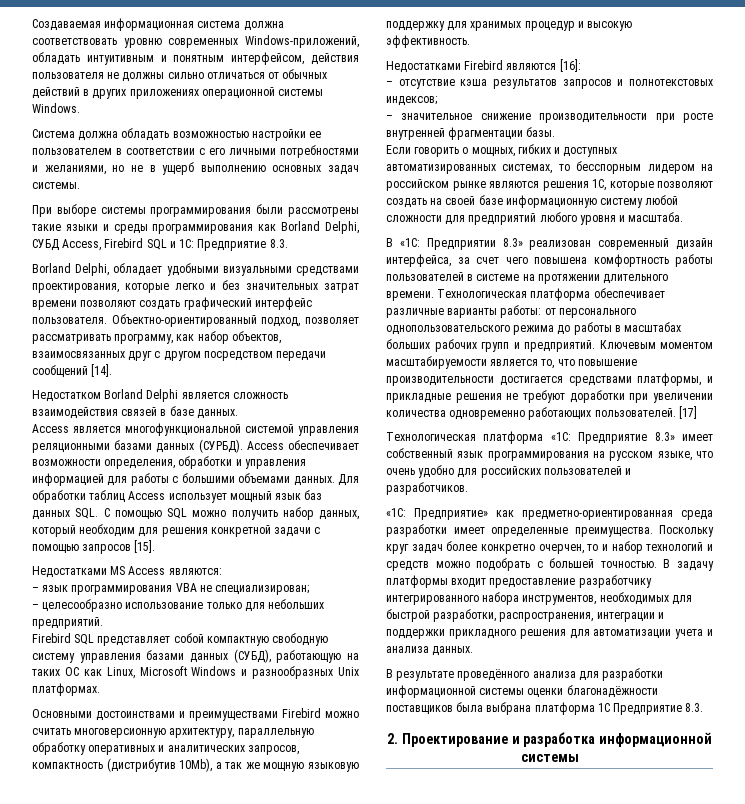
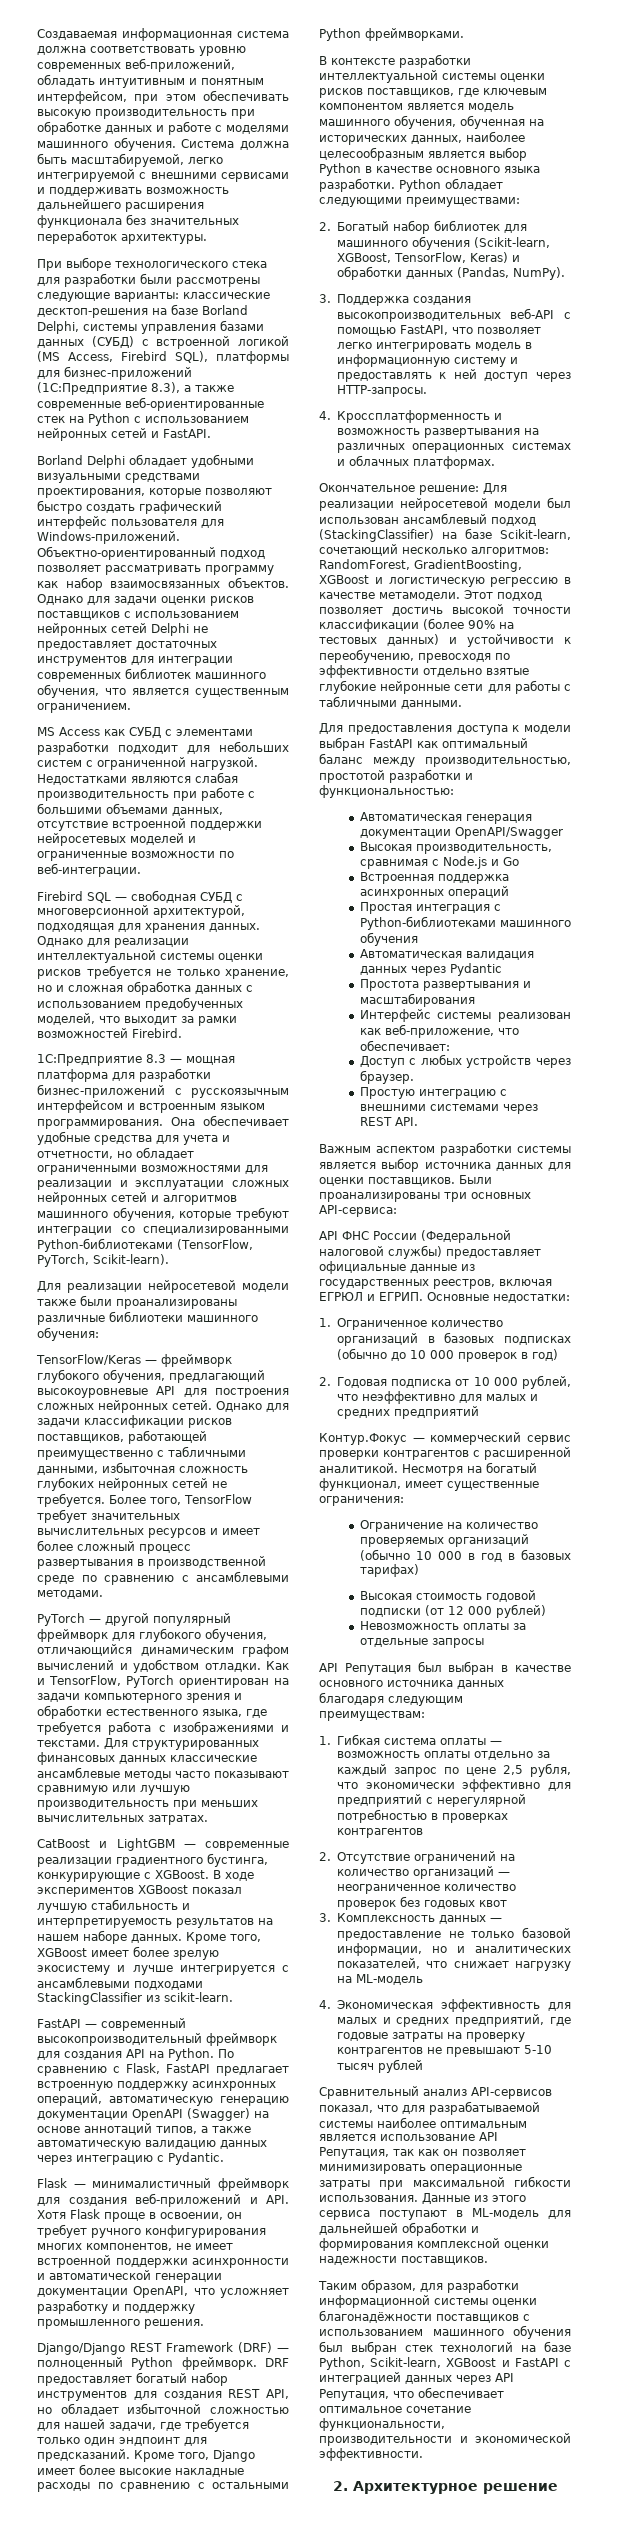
- Создаваемая информационная система должна соответствовать уровню современных Windows-приложений, обладать интуитивным и понятным интерфейсом, действия пользователя не должны сильно отличаться от обычных действий в других приложениях операционной системы Windows.
- Система должна обладать возможностью настройки ее пользователем в соответствии с его личными потребностями и желаниями, но не в ущерб выполнению основных задач системы.
- При выборе системы программирования были рассмотрены такие языки и среды программирования как Borland Delphi, СУБД Access, Firebird SQL и 1С: Предприятие 8.3.
- Borland Delphi, обладает удобными визуальными средствами проектирования, которые легко и без значительных затрат времени позволяют создать графический интерфейс пользователя. Объектно-ориентированный подход, позволяет рассматривать программу, как набор объектов, взаимосвязанных друг с другом посредством передачи сообщений [14].
- Недостатком Borland Delphi является сложность взаимодействия связей в базе данных.
- Access является многофункциональной системой управления реляционными базами данных (СУРБД). Access обеспечивает возможности определения, обработки и управления информацией для работы с большими объемами данных. Для обработки таблиц Access использует мощный язык баз данных SQL. С помощью SQL можно получить набор данных, который необходим для решения конкретной задачи с помощью запросов [15].
- Недостатками МS Ассеss являются:
- – язык программирования VBA не специализирован;
- – целесообразно использование только для небольших предприятий.
- Firebird SQL представляет собой компактную свободную систему управления базами данных (СУБД), работающую на таких ОС как Linux, Microsoft Windows и разнообразных Unix платформах.
- Основными достоинствами и преимуществами Firebird можно считать многоверсионную архитектуру, параллельную обработку оперативных и аналитических запросов, компактность (дистрибутив 10Mb), а так же мощную языковую поддержку для хранимых процедур и высокую эффективность.
- Недостатками Firebird являются [16]:
- – отсутствие кэша результатов запросов и полнотекстовых индексов;
- – значительное снижение производительности при росте внутренней фрагментации базы.
- Если говорить о мощных, гибких и доступных автоматизированных системах, то бесспорным лидером на российском рынке являются решения 1С, которые позволяют создать на своей базе информационную систему любой сложности для предприятий любого уровня и масштаба.
- В «1С: Предприятии 8.3» реализован современный дизайн интерфейса, за счет чего повышена комфортность работы пользователей в системе на протяжении длительного времени. Технологическая платформа обеспечивает различные варианты работы: от персонального однопользовательского режима до работы в масштабах больших рабочих групп и предприятий. Ключевым моментом масштабируемости является то, что повышение производительности достигается средствами платформы, и прикладные решения не требуют доработки при увеличении количества одновременно работающих пользователей. [17]
- Технологическая платформа «1С: Предприятие 8.3» имеет собственный язык программирования на русском языке, что очень удобно для российских пользователей и разработчиков.
- «1С: Предприятие» как предметно-ориентированная среда разработки имеет определенные преимущества. Поскольку круг задач более конкретно очерчен, то и набор технологий и средств можно подобрать с большей точностью. В задачу платформы входит предоставление разработчику интегрированного набора инструментов, необходимых для быстрой разработки, распространения, интеграции и поддержки прикладного решения для автоматизации учета и анализа данных.
- В результате проведённого анализа для разработки информационной системы оценки благонадёжности поставщиков была выбрана платформа 1С Предприятие 8.3.
- 2. Проектирование и разработка информационной системы
+ Создаваемая информационная система должна соответствовать уровню современных веб-приложений, обладать интуитивным и понятным интерфейсом, при этом обеспечивать высокую производительность при обработке данных и работе с моделями машинного обучения. Система должна быть масштабируемой, легко интегрируемой с внешними сервисами и поддерживать возможность дальнейшего расширения функционала без значительных переработок архитектуры.
+ При выборе технологического стека для разработки были рассмотрены следующие варианты: классические десктоп-решения на базе Borland Delphi, системы управления базами данных (СУБД) с встроенной логикой (MS Access, Firebird SQL), платформы для бизнес-приложений (1С:Предприятие 8.3), а также современные веб-ориентированные стек на Python с использованием нейронных сетей и FastAPI.
+ Borland Delphi обладает удобными визуальными средствами проектирования, которые позволяют быстро создать графический интерфейс пользователя для Windows-приложений. Объектно-ориентированный подход позволяет рассматривать программу как набор взаимосвязанных объектов. Однако для задачи оценки рисков поставщиков с использованием нейронных сетей Delphi не предоставляет достаточных инструментов для интеграции современных библиотек машинного обучения, что является существенным ограничением.
+ MS Access как СУБД с элементами разработки подходит для небольших систем с ограниченной нагрузкой. Недостатками являются слабая производительность при работе с большими объемами данных, отсутствие встроенной поддержки нейросетевых моделей и ограниченные возможности по веб-интеграции.
+ Firebird SQL — свободная СУБД с многоверсионной архитектурой, подходящая для хранения данных. Однако для реализации интеллектуальной системы оценки рисков требуется не только хранение, но и сложная обработка данных с использованием предобученных моделей, что выходит за рамки возможностей Firebird.
+ 1С:Предприятие 8.3 — мощная платформа для разработки бизнес-приложений с русскоязычным интерфейсом и встроенным языком программирования. Она обеспечивает удобные средства для учета и отчетности, но обладает ограниченными возможностями для реализации и эксплуатации сложных нейронных сетей и алгоритмов машинного обучения, которые требуют интеграции со специализированными Python-библиотеками (TensorFlow, PyTorch, Scikit-learn).
+ Для реализации нейросетевой модели также были проанализированы различные библиотеки машинного обучения:
+ TensorFlow/Keras — фреймворк глубокого обучения, предлагающий высокоуровневые API для построения сложных нейронных сетей. Однако для задачи классификации рисков поставщиков, работающей преимущественно с табличными данными, избыточная сложность глубоких нейронных сетей не требуется. Более того, TensorFlow требует значительных вычислительных ресурсов и имеет более сложный процесс развертывания в производственной среде по сравнению с ансамблевыми методами.
+ PyTorch — другой популярный фреймворк для глубокого обучения, отличающийся динамическим графом вычислений и удобством отладки. Как и TensorFlow, PyTorch ориентирован на задачи компьютерного зрения и обработки естественного языка, где требуется работа с изображениями и текстами. Для структурированных финансовых данных классические ансамблевые методы часто показывают сравнимую или лучшую производительность при меньших вычислительных затратах.
+ CatBoost и LightGBM — современные реализации градиентного бустинга, конкурирующие с XGBoost. В ходе экспериментов XGBoost показал лучшую стабильность и интерпретируемость результатов на нашем наборе данных. Кроме того, XGBoost имеет более зрелую экосистему и лучше интегрируется с ансамблевыми подходами StackingClassifier из scikit-learn.
+ FastAPI — современный высокопроизводительный фреймворк для создания API на Python. По сравнению с Flask, FastAPI предлагает встроенную поддержку асинхронных операций, автоматическую генерацию документации OpenAPI (Swagger) на основе аннотаций типов, а также автоматическую валидацию данных через интеграцию с Pydantic.
+ Flask — минималистичный фреймворк для создания веб-приложений и API. Хотя Flask проще в освоении, он требует ручного конфигурирования многих компонентов, не имеет встроенной поддержки асинхронности и автоматической генерации документации OpenAPI, что усложняет разработку и поддержку промышленного решения.
+ Django/Django REST Framework (DRF) — полноценный Python фреймворк. DRF предоставляет богатый набор инструментов для создания REST API, но обладает избыточной сложностью для нашей задачи, где требуется только один эндпоинт для предсказаний. Кроме того, Django имеет более высокие накладные расходы по сравнению с остальными Python фреймворками.
+ В контексте разработки интеллектуальной системы оценки рисков поставщиков, где ключевым компонентом является модель машинного обучения, обученная на исторических данных, наиболее целесообразным является выбор Python в качестве основного языка разработки. Python обладает следующими преимуществами:
+ 2. Богатый набор библиотек для машинного обучения (Scikit-learn, XGBoost, TensorFlow, Keras) и обработки данных (Pandas, NumPy).
+ 3. Поддержка создания высокопроизводительных веб-API с помощью FastAPI, что позволяет легко интегрировать модель в информационную систему и предоставлять к ней доступ через HTTP-запросы.
+ 4. Кроссплатформенность и возможность развертывания на различных операционных системах и облачных платформах.
+ Окончательное решение: Для реализации нейросетевой модели был использован ансамблевый подход (StackingClassifier) на базе Scikit-learn, сочетающий несколько алгоритмов: RandomForest, GradientBoosting, XGBoost и логистическую регрессию в качестве метамодели. Этот подход позволяет достичь высокой точности классификации (более 90% на тестовых данных) и устойчивости к переобучению, превосходя по эффективности отдельно взятые глубокие нейронные сети для работы с табличными данными.
+ Для предоставления доступа к модели выбран FastAPI как оптимальный баланс между производительностью, простотой разработки и функциональностью:
+ Автоматическая генерация документации OpenAPI/Swagger
+ Высокая производительность, сравнимая с Node.js и Go
+ Встроенная поддержка асинхронных операций
+ Простая интеграция с Python-библиотеками машинного обучения
+ Автоматическая валидация данных через Pydantic
+ Простота развертывания и масштабирования
+ Интерфейс системы реализован как веб-приложение, что обеспечивает:
+ Доступ с любых устройств через браузер.
+ Простую интеграцию с внешними системами через REST API.
+ Важным аспектом разработки системы является выбор источника данных для оценки поставщиков. Были проанализированы три основных API-сервиса:
+ API ФНС России (Федеральной налоговой службы) предоставляет официальные данные из государственных реестров, включая ЕГРЮЛ и ЕГРИП. Основные недостатки:
+ 1. Ограниченное количество организаций в базовых подписках (обычно до 10 000 проверок в год)
+ 2. Годовая подписка от 10 000 рублей, что неэффективно для малых и средних предприятий
+ Контур.Фокус — коммерческий сервис проверки контрагентов с расширенной аналитикой. Несмотря на богатый функционал, имеет существенные ограничения:
+ Ограничение на количество проверяемых организаций (обычно 10 000 в год в базовых тарифах)
+ Высокая стоимость годовой подписки (от 12 000 рублей)
+ Невозможность оплаты за отдельные запросы
+ API Репутация был выбран в качестве основного источника данных благодаря следующим преимуществам:
+ 1. Гибкая система оплаты — возможность оплаты отдельно за каждый запрос по цене 2,5 рубля, что экономически эффективно для предприятий с нерегулярной потребностью в проверках контрагентов
+ 2. Отсутствие ограничений на количество организаций — неограниченное количество проверок без годовых квот
+ 3. Комплексность данных — предоставление не только базовой информации, но и аналитических показателей, что снижает нагрузку на ML-модель
+ 4. Экономическая эффективность для малых и средних предприятий, где годовые затраты на проверку контрагентов не превышают 5-10 тысяч рублей
+ Сравнительный анализ API-сервисов показал, что для разрабатываемой системы наиболее оптимальным является использование API Репутация, так как он позволяет минимизировать операционные затраты при максимальной гибкости использования. Данные из этого сервиса поступают в ML-модель для дальнейшей обработки и формирования комплексной оценки надежности поставщиков.
+ Таким образом, для разработки информационной системы оценки благонадёжности поставщиков с использованием машинного обучения был выбран стек технологий на базе Python, Scikit-learn, XGBoost и FastAPI с интеграцией данных через API Репутация, что обеспечивает оптимальное сочетание функциональности, производительности и экономической эффективности.
+ 2. Архитектурное решение

